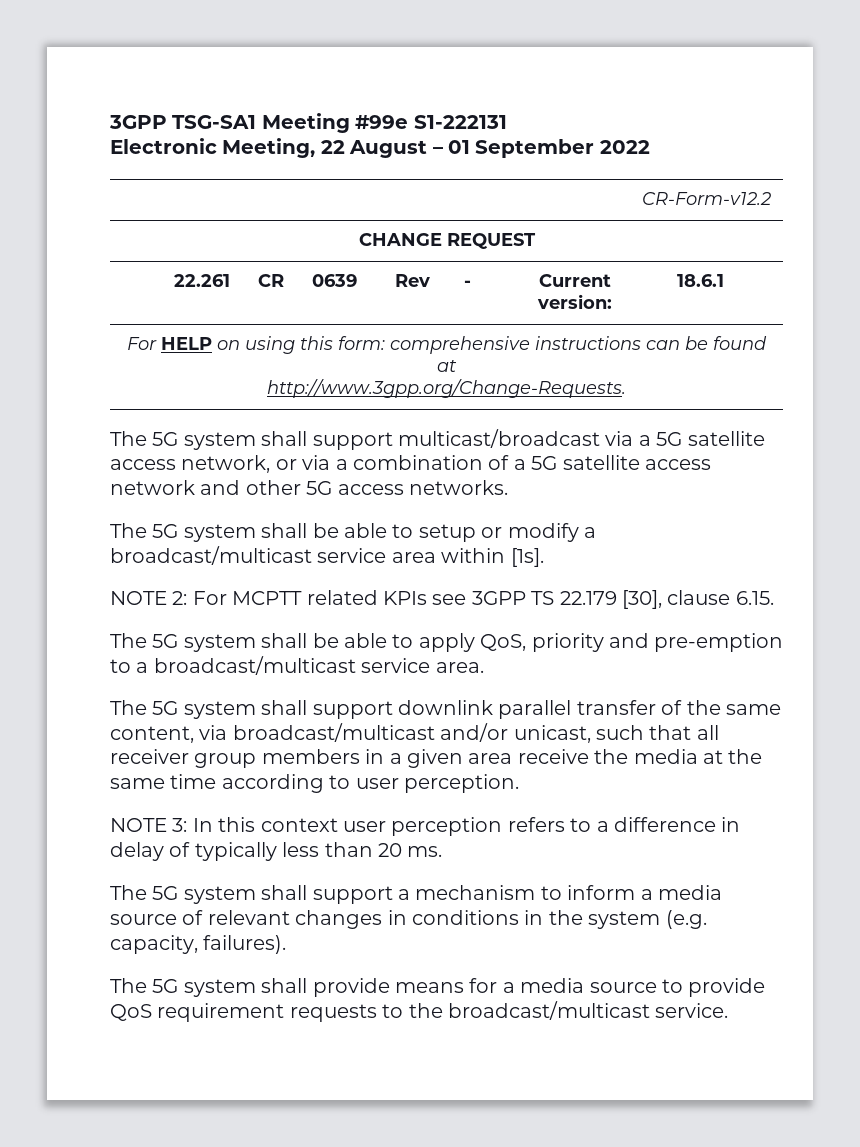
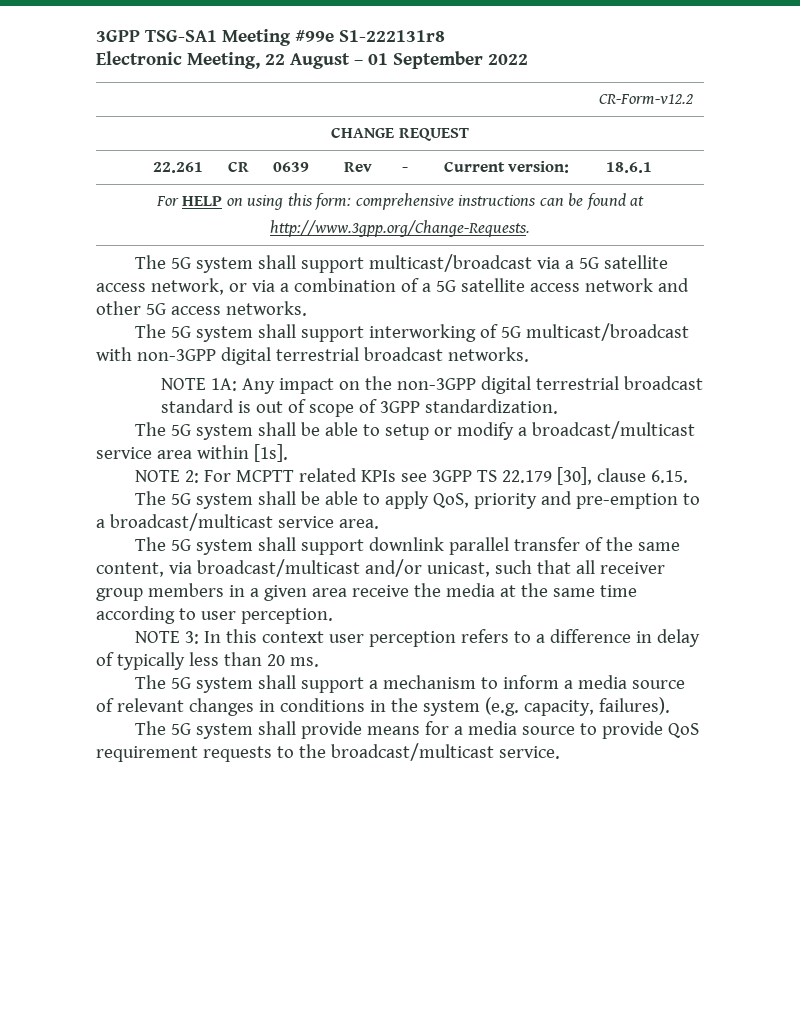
- 3GPP TSG-SA1 Meeting #99e S1-222131
+ 3GPP TSG-SA1 Meeting #99e S1-222131r8
+ The 5G system shall support interworking of 5G multicast/broadcast with non-3GPP digital terrestrial broadcast networks.
+ NOTE 1A: Any impact on the non-3GPP digital terrestrial broadcast standard is out of scope of 3GPP standardization.

